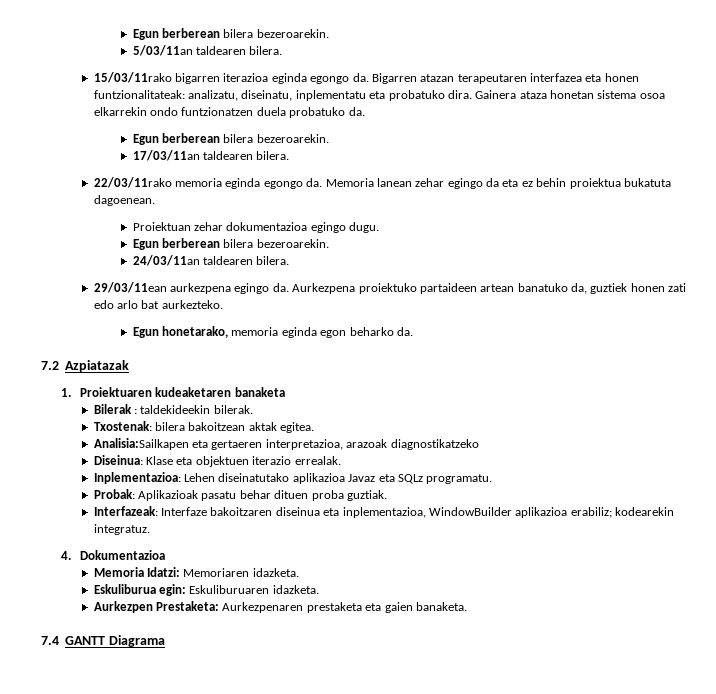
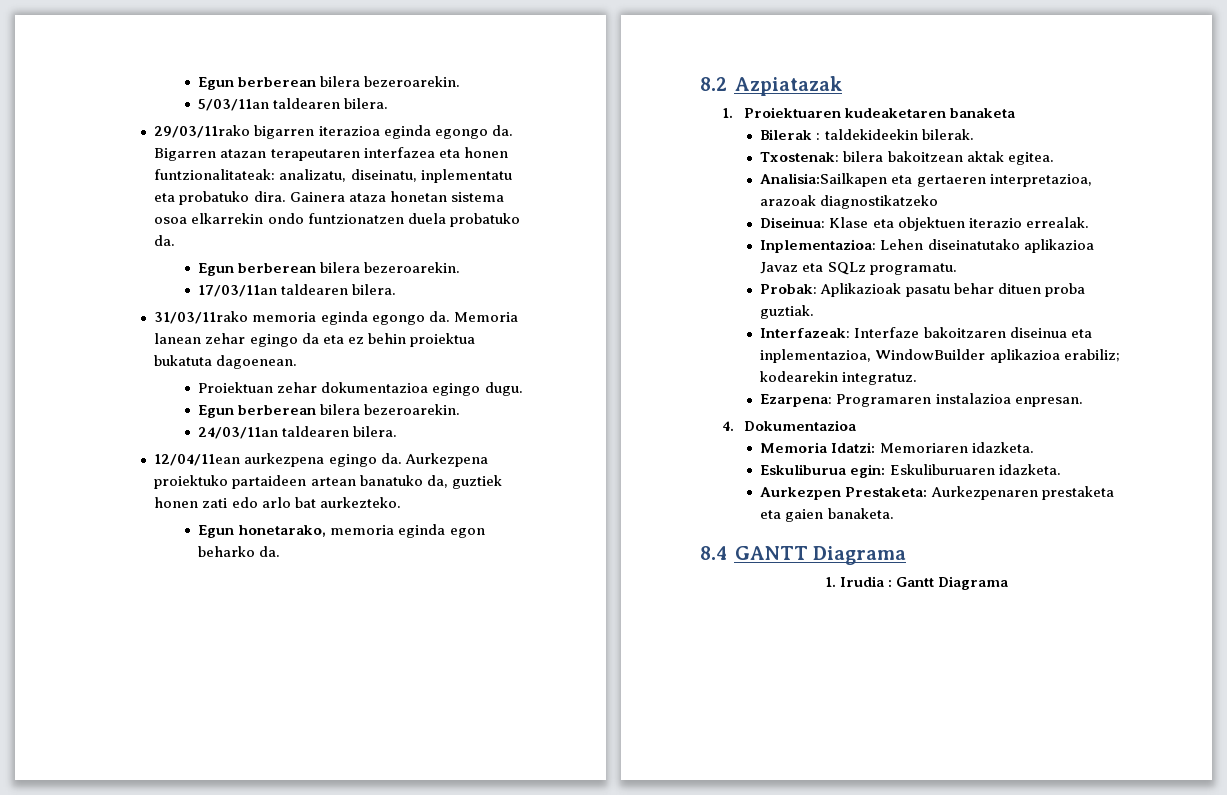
- 15/03/11rako bigarren iterazioa eginda egongo da.
+ 29/03/11rako bigarren iterazioa eginda egongo da.
- 22/03/11rako memoria eginda egongo da.
+ 31/03/11rako memoria eginda egongo da.
- 29/03/11ean aurkezpena egingo da.
+ 12/04/11ean aurkezpena egingo da.
- 7.2 Azpiatazak
+ 8.2 Azpiatazak
+ Ezarpena: Programaren instalazioa enpresan.
- 7.4 GANTT Diagrama
+ 8.4 GANTT Diagrama
+ 1. Irudia : Gantt Diagrama

